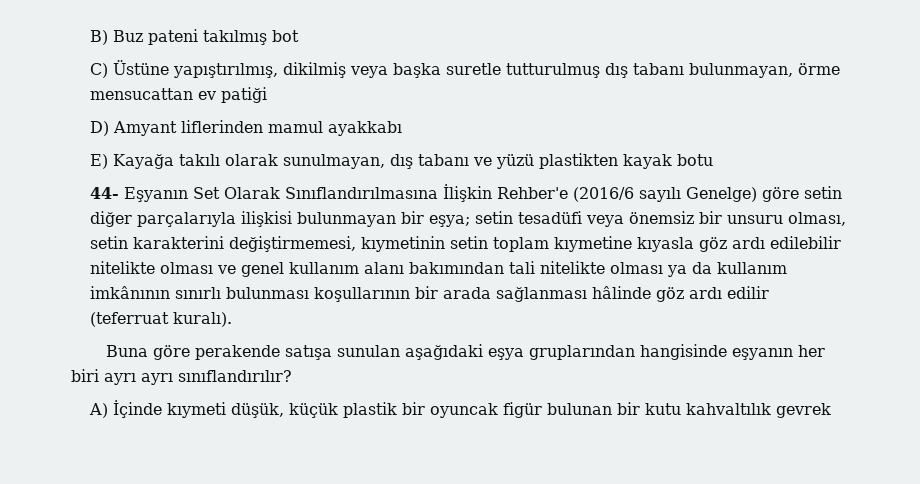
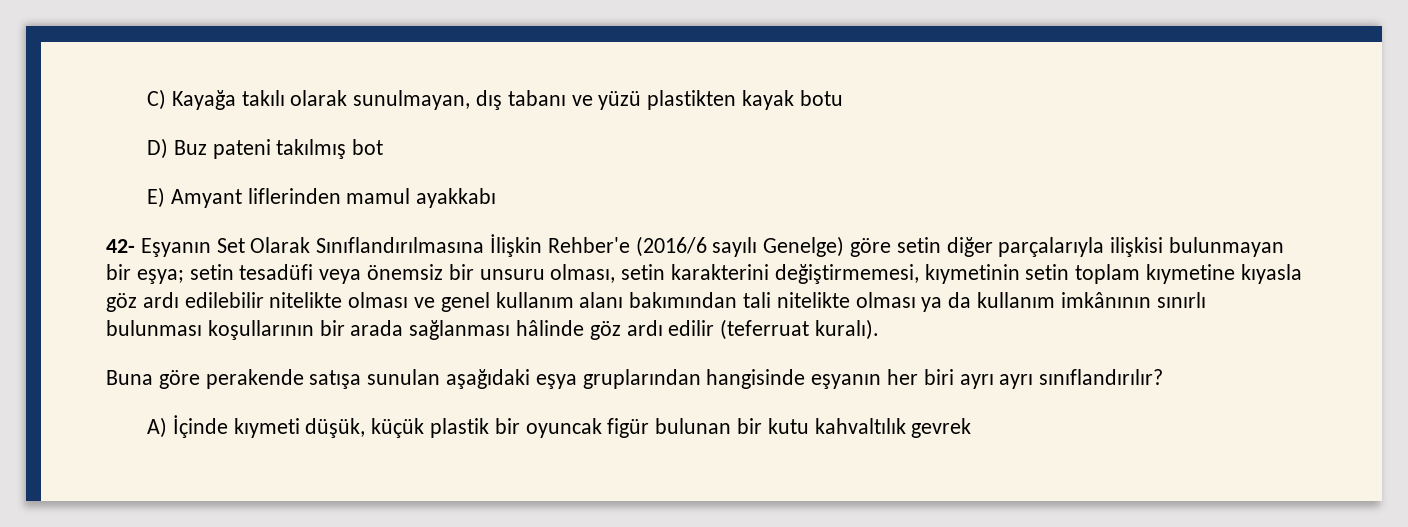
- B) Buz pateni takılmış bot
- C) Üstüne yapıştırılmış, dikilmiş veya başka suretle tutturulmuş dış tabanı bulunmayan, örme mensucattan ev patiği
- D) Amyant liflerinden mamul ayakkabı
- E) Kayağa takılı olarak sunulmayan, dış tabanı ve yüzü plastikten kayak botu
+ C) Kayağa takılı olarak sunulmayan, dış tabanı ve yüzü plastikten kayak botu
- 44- Eşyanın Set Olarak Sınıflandırılmasına İlişkin Rehber'e (2016/6 sayılı Genelge) göre setin diğer parçalarıyla ilişkisi bulunmayan bir eşya;
+ D) Buz pateni takılmış bot
+ E) Amyant liflerinden mamul ayakkabı
+ 42- Eşyanın Set Olarak Sınıflandırılmasına İlişkin Rehber'e (2016/6 sayılı Genelge) göre setin diğer parçalarıyla ilişkisi bulunmayan bir eşya;

